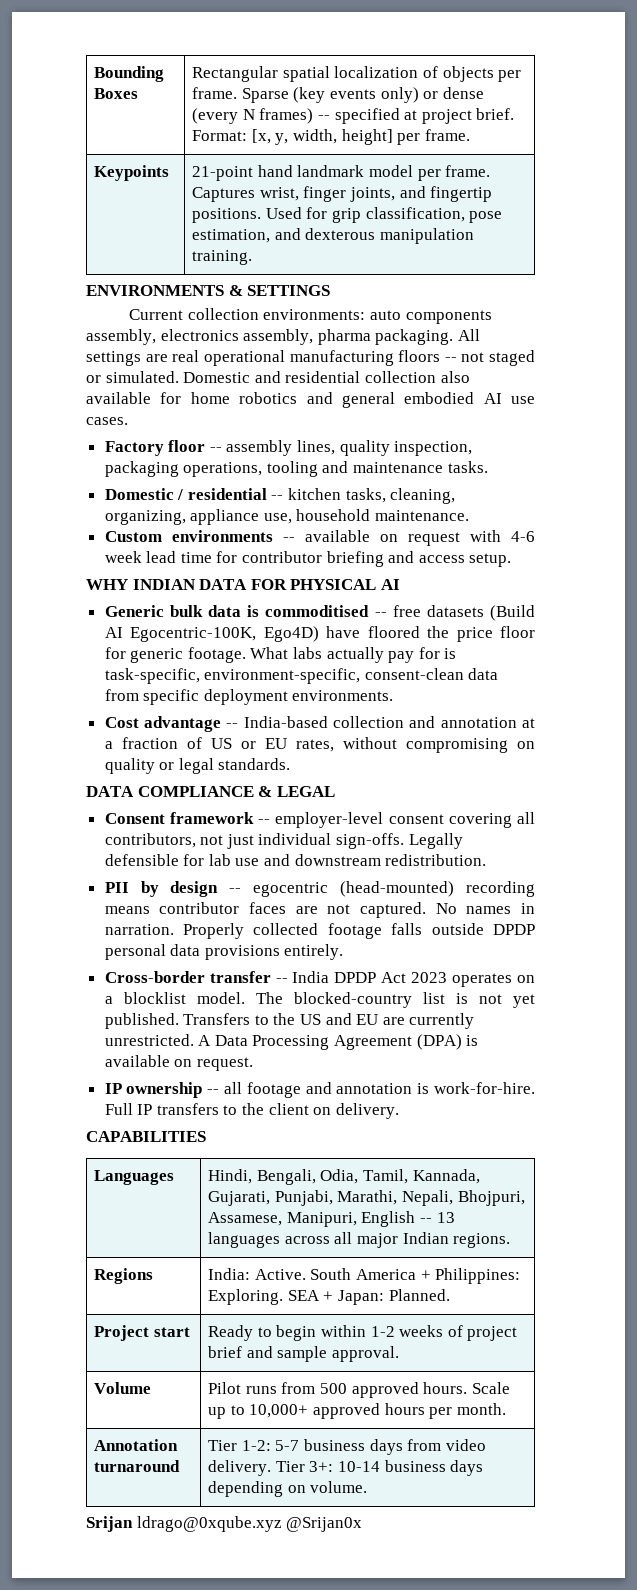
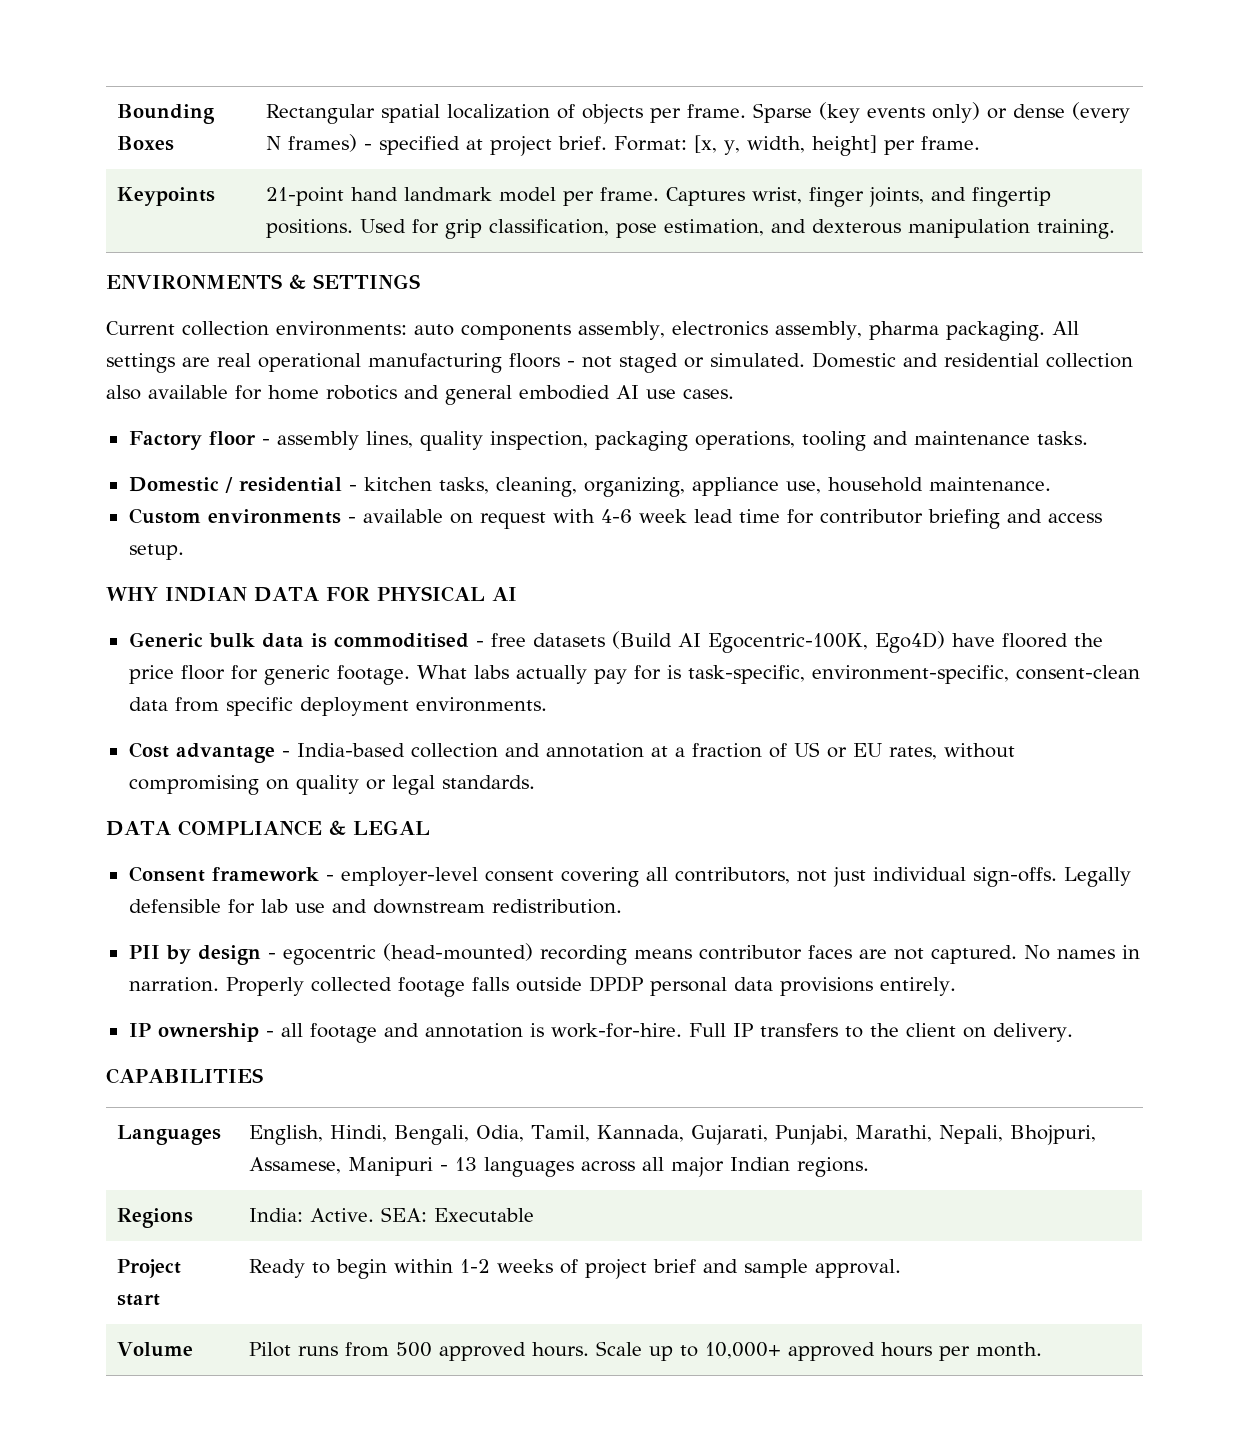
- Bounding Boxes | Rectangular spatial localization of objects per frame. Sparse (key events only) or dense (every N frames) -- specified at project brief. Format: [x, y, width, height] per frame.
+ Bounding Boxes | Rectangular spatial localization of objects per frame. Sparse (key events only) or dense (every N frames) - specified at project brief. Format: [x, y, width, height] per frame.
- All settings are real operational manufacturing floors -- not staged or simulated.
+ All settings are real operational manufacturing floors - not staged or simulated.
- Factory floor -- assembly lines, quality inspection, packaging operations, tooling and maintenance tasks.
+ Factory floor - assembly lines, quality inspection, packaging operations, tooling and maintenance tasks.
- Domestic / residential -- kitchen tasks, cleaning, organizing, appliance use, household maintenance.
+ Domestic / residential - kitchen tasks, cleaning, organizing, appliance use, household maintenance.
- Custom environments -- available on request with 4-6 week lead time for contributor briefing and access setup.
+ Custom environments - available on request with 4-6 week lead time for contributor briefing and access setup.
- Generic bulk data is commoditised -- free datasets (Build AI Egocentric-100K, Ego4D) have floored the price floor for generic footage.
+ Generic bulk data is commoditised - free datasets (Build AI Egocentric-100K, Ego4D) have floored the price floor for generic footage.
- Cost advantage -- India-based collection and annotation at a fraction of US or EU rates, without compromising on quality or legal standards.
+ Cost advantage - India-based collection and annotation at a fraction of US or EU rates, without compromising on quality or legal standards.
- Consent framework -- employer-level consent covering all contributors, not just individual sign-offs.
+ Consent framework - employer-level consent covering all contributors, not just individual sign-offs.
- PII by design -- egocentric (head-mounted) recording means contributor faces are not captured.
+ PII by design - egocentric (head-mounted) recording means contributor faces are not captured.
- Cross-border transfer -- India DPDP Act 2023 operates on a blocklist model. The blocked-country list is not yet published. Transfers to the US and EU are currently unrestricted. A Data Processing Agreement (DPA) is available on request.
- IP ownership -- all footage and annotation is work-for-hire.
+ IP ownership - all footage and annotation is work-for-hire.
- Languages | Hindi, Bengali, Odia, Tamil, Kannada, Gujarati, Punjabi, Marathi, Nepali, Bhojpuri, Assamese, Manipuri, English -- 13 languages across all major Indian regions.
+ Languages | English, Hindi, Bengali, Odia, Tamil, Kannada, Gujarati, Punjabi, Marathi, Nepali, Bhojpuri, Assamese, Manipuri - 13 languages across all major Indian regions.
- Regions | India: Active. South America + Philippines: Exploring. SEA + Japan: Planned.
+ Regions | India: Active. SEA: Executable
- Annotation turnaround | Tier 1-2: 5-7 business days from video delivery. Tier 3+: 10-14 business days depending on volume.
- Srijan ldrago@0xqube.xyz @Srijan0x

